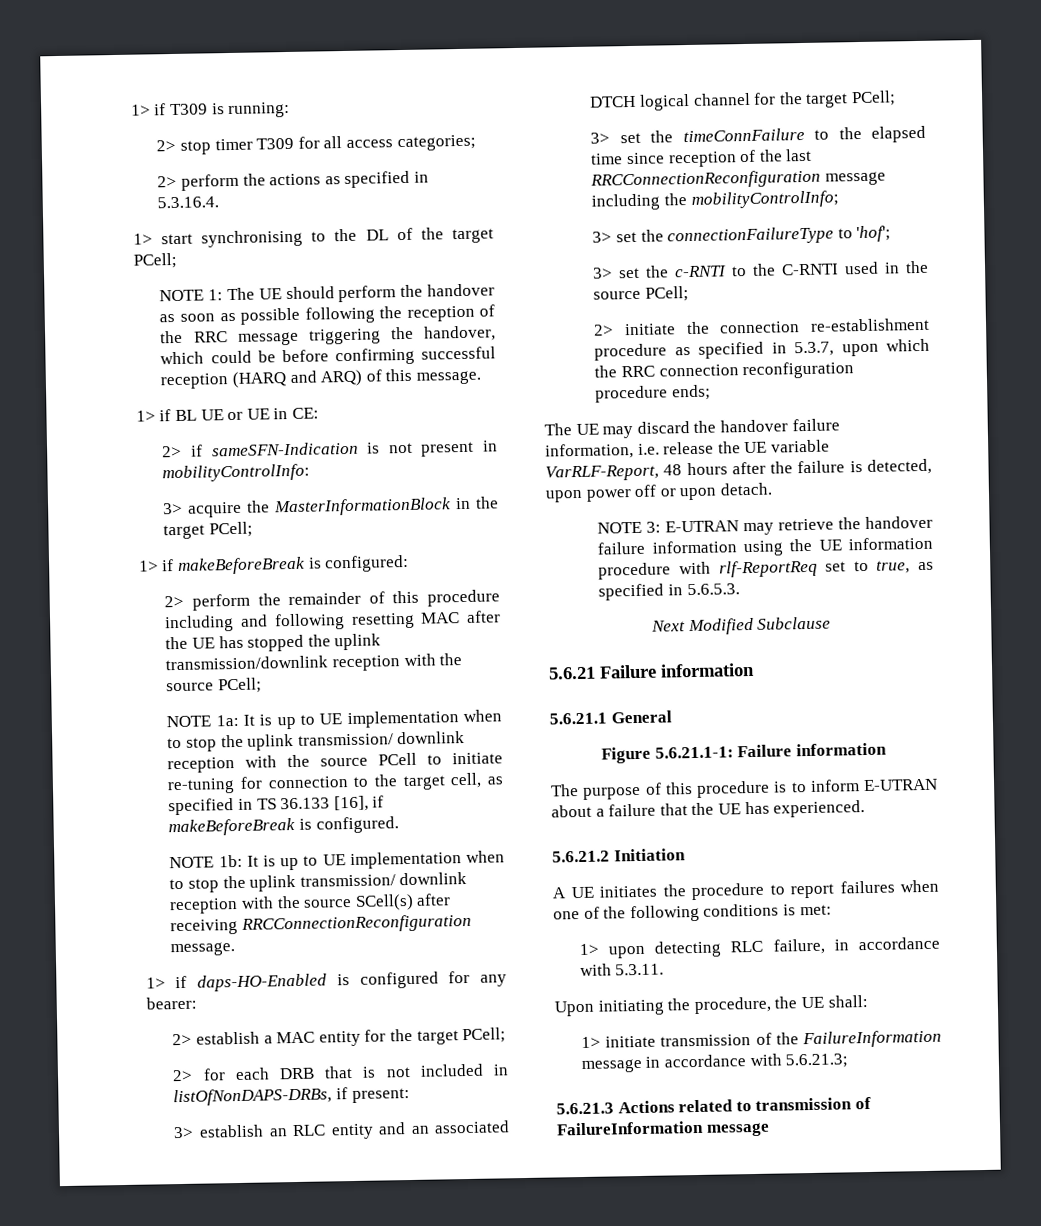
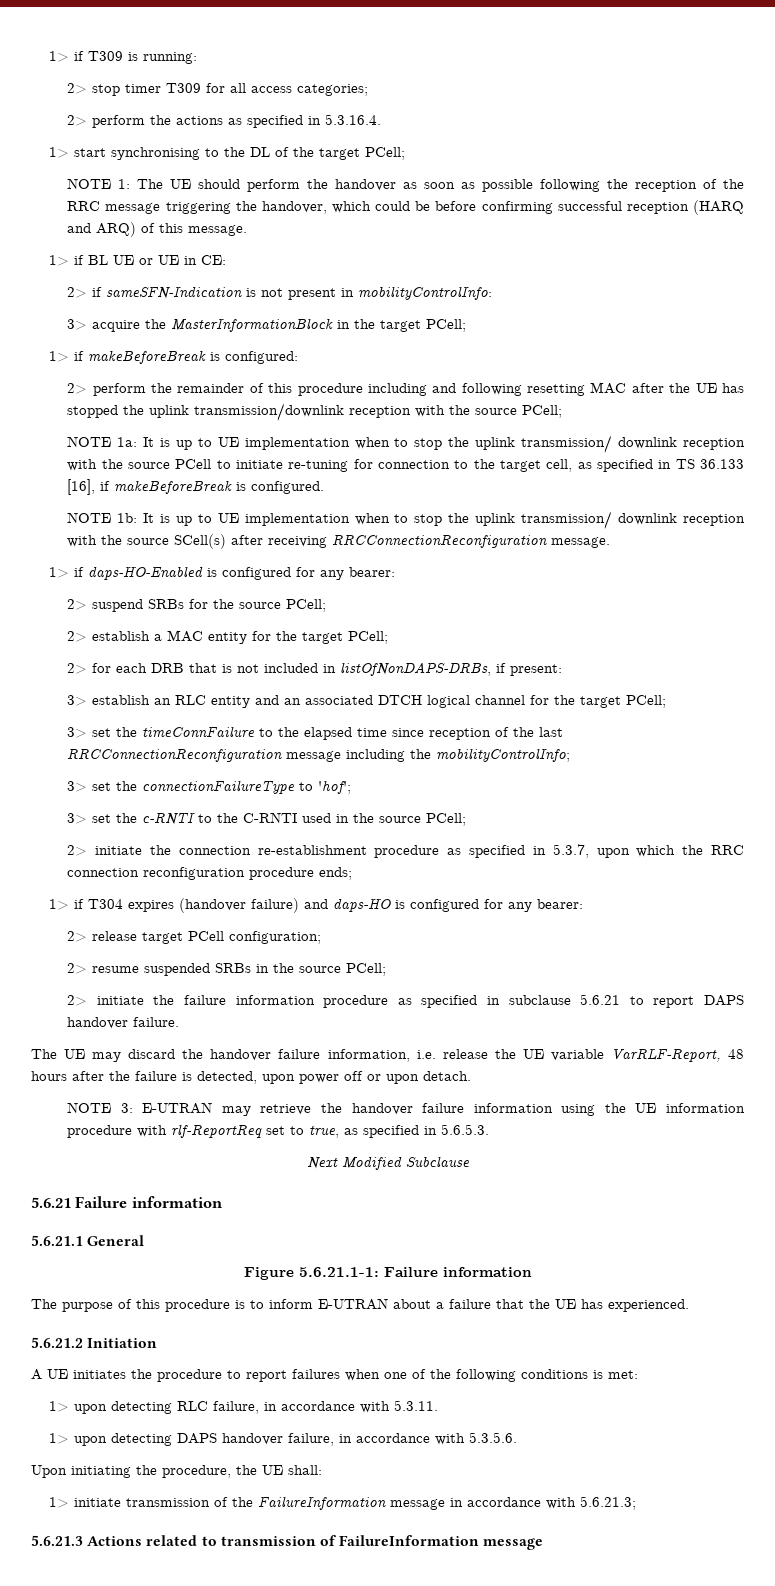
+ 2> suspend SRBs for the source PCell;
+ 1> if T304 expires (handover failure) and daps-HO is configured for any bearer:
+ 2> release target PCell configuration;
+ 2> resume suspended SRBs in the source PCell;
+ 2> initiate the failure information procedure as specified in subclause 5.6.21 to report DAPS handover failure.
+ 1> upon detecting DAPS handover failure, in accordance with 5.3.5.6.

